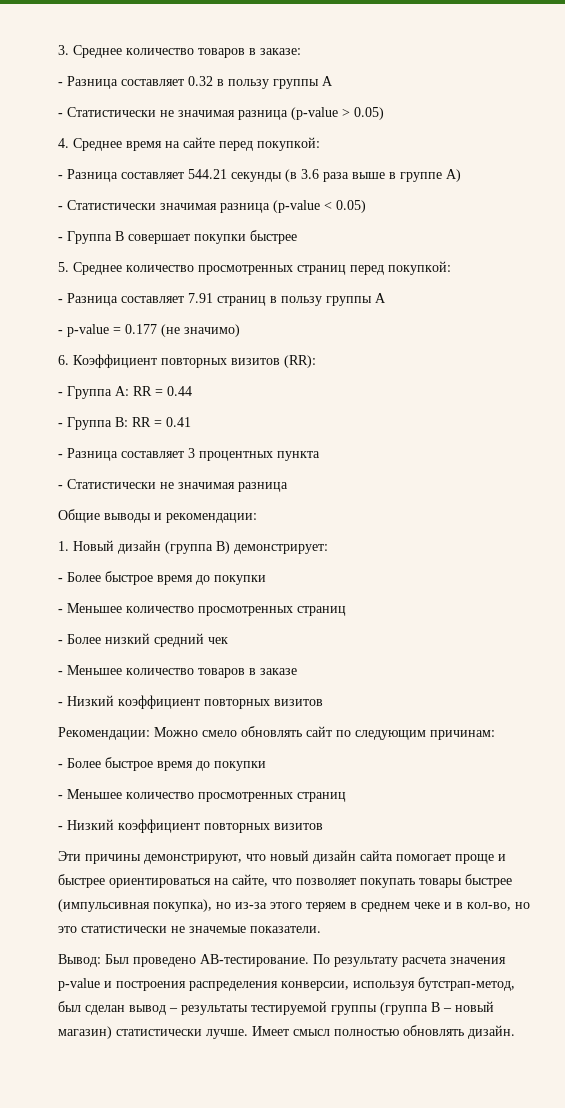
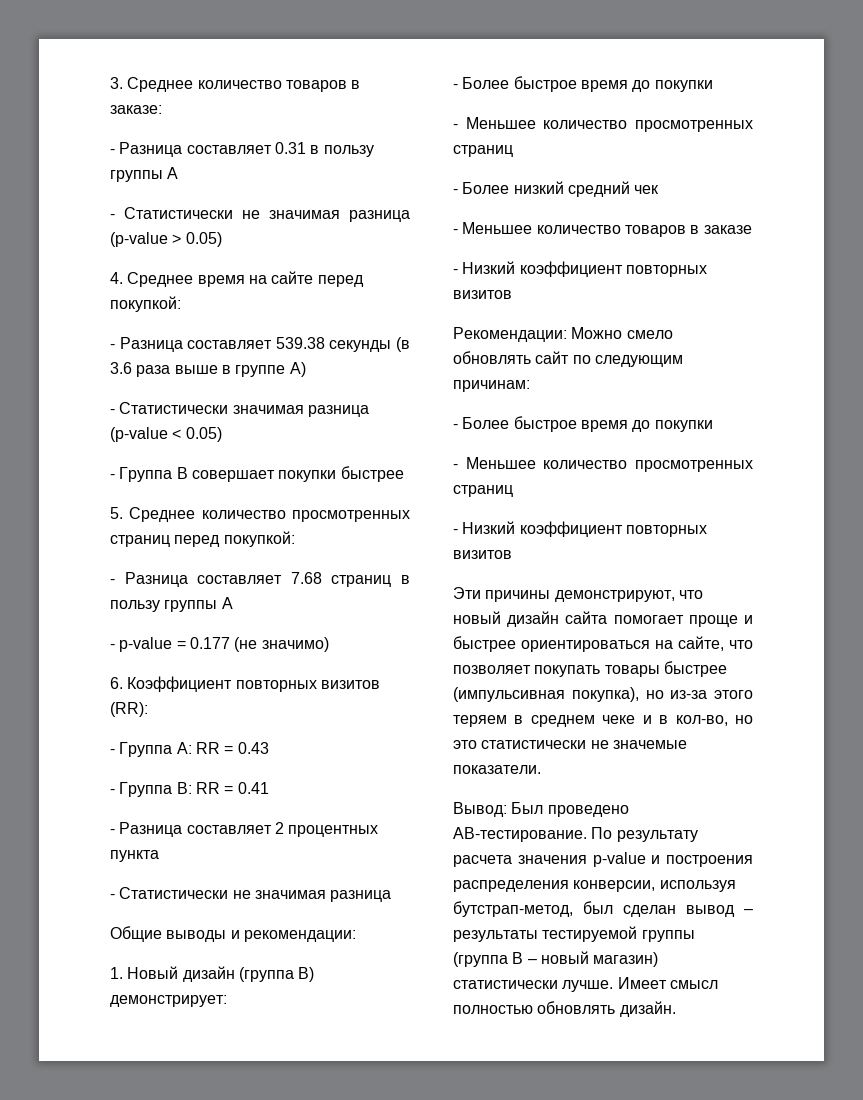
- - Разница составляет 0.32 в пользу группы A
+ - Разница составляет 0.31 в пользу группы A
- - Разница составляет 544.21 секунды (в 3.6 раза выше в группе A)
+ - Разница составляет 539.38 секунды (в 3.6 раза выше в группе A)
- - Разница составляет 7.91 страниц в пользу группы A
+ - Разница составляет 7.68 страниц в пользу группы A
- - Группа A: RR = 0.44
+ - Группа A: RR = 0.43
- - Разница составляет 3 процентных пункта
+ - Разница составляет 2 процентных пункта

